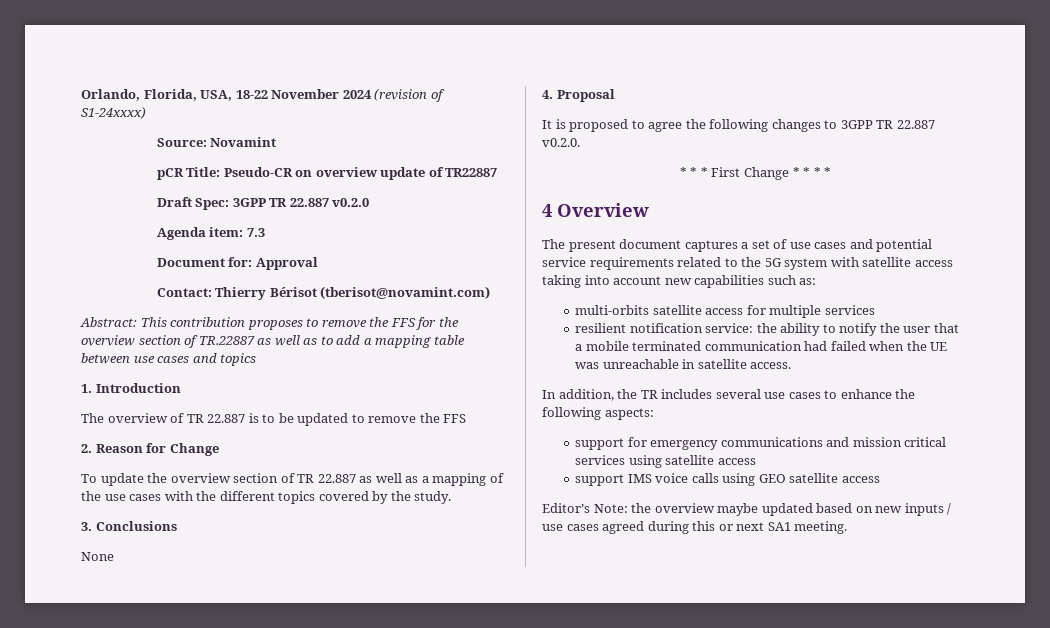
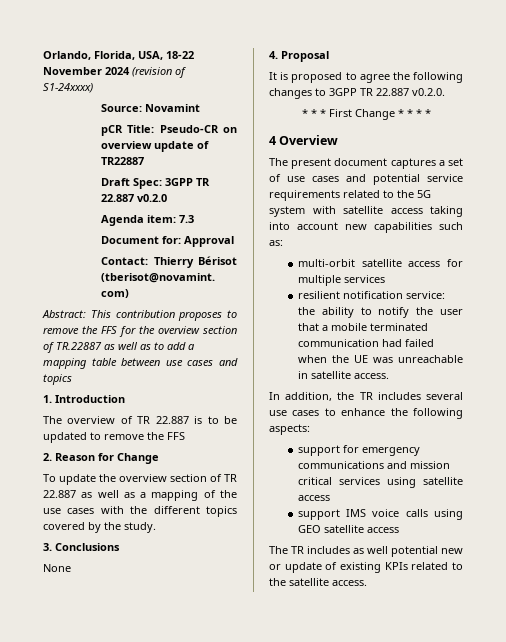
- multi-orbits satellite access for multiple services
+ multi-orbit satellite access for multiple services
- Editor’s Note: the overview maybe updated based on new inputs / use cases agreed during this or next SA1 meeting.
+ The TR includes as well potential new or update of existing KPIs related to the satellite access.

